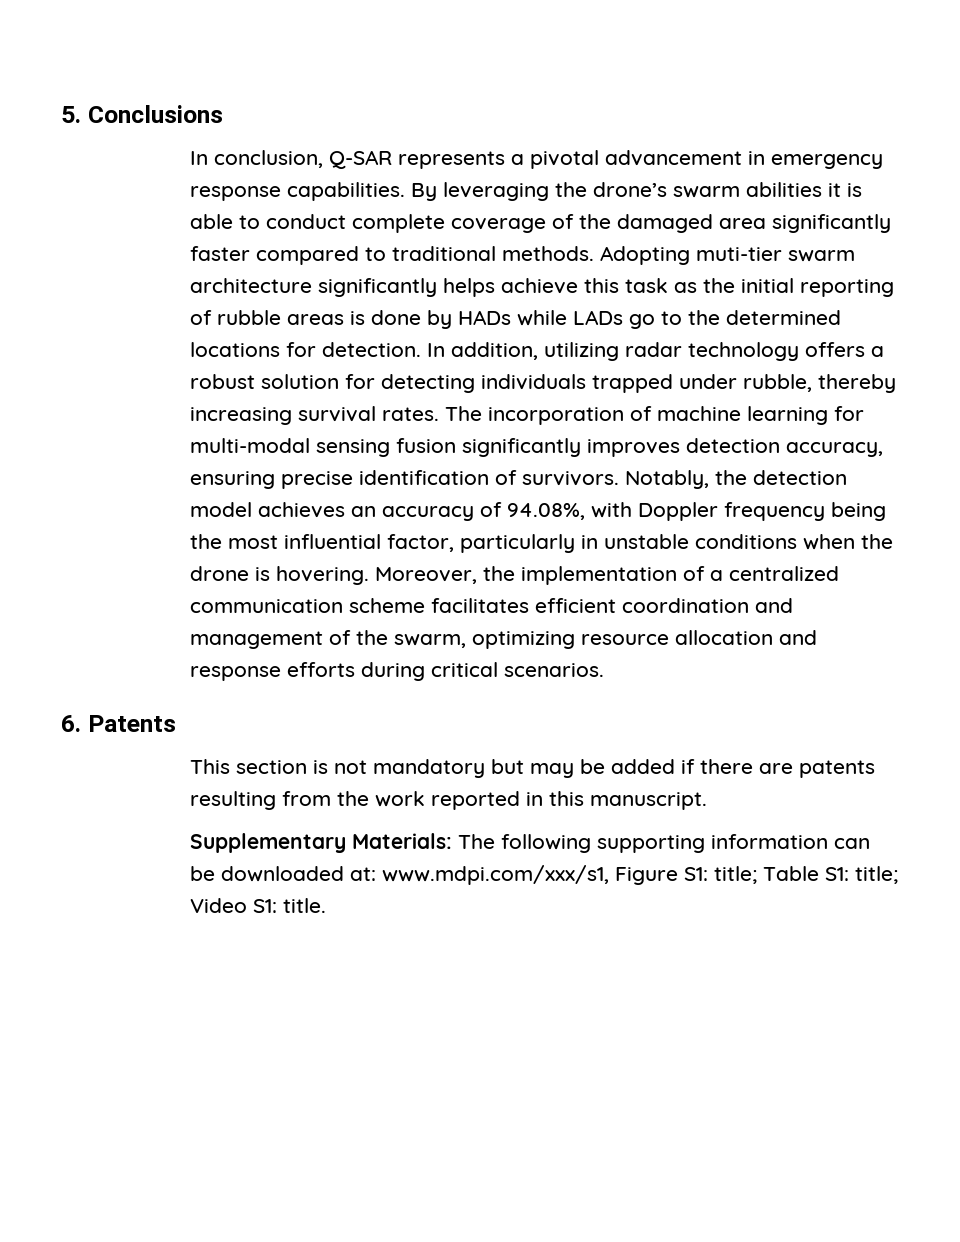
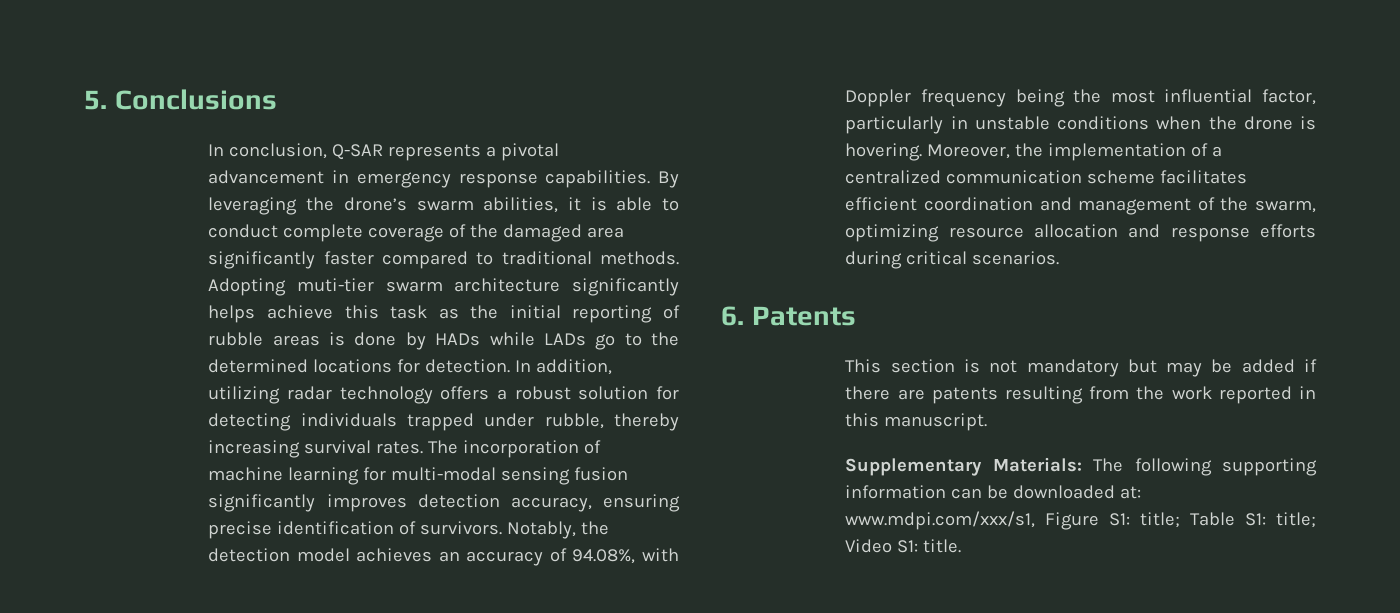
- By leveraging the drone’s swarm abilities it is able to conduct complete coverage of the damaged area significantly faster compared to traditional methods.
+ By leveraging the drone’s swarm abilities, it is able to conduct complete coverage of the damaged area significantly faster compared to traditional methods.

